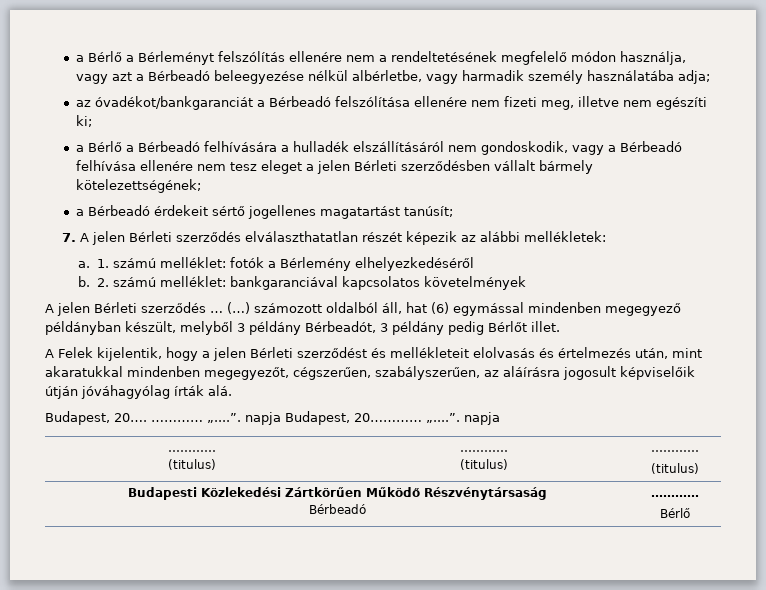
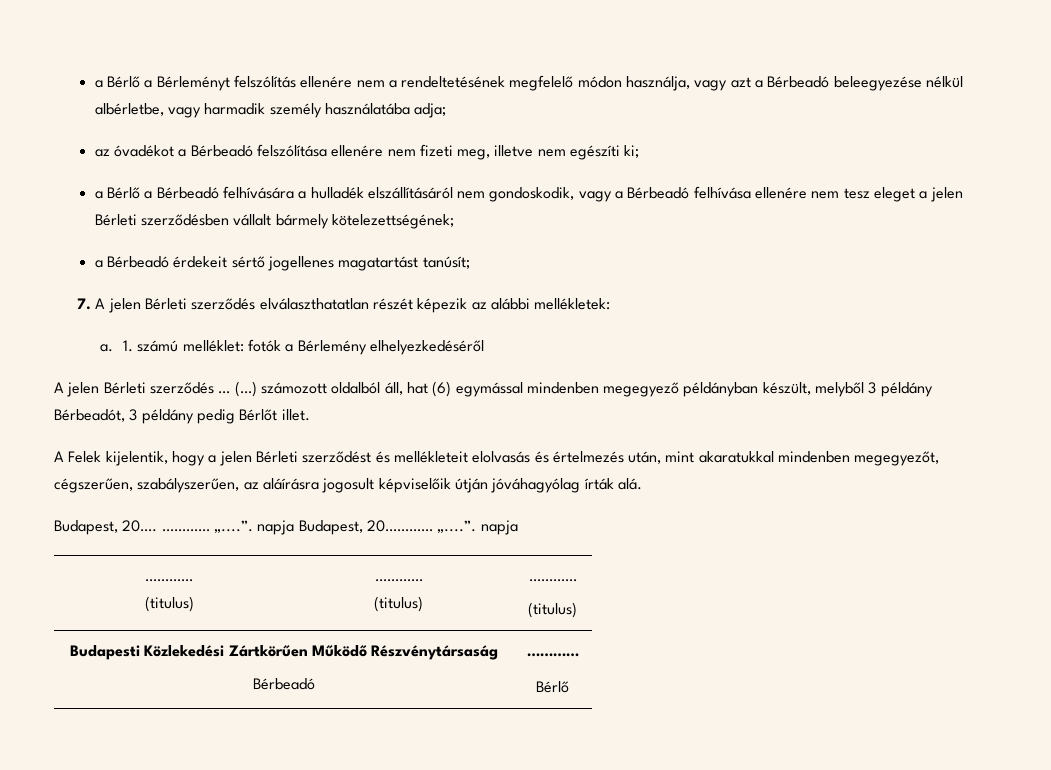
- az óvadékot/bankgaranciát a Bérbeadó felszólítása ellenére nem fizeti meg, illetve nem egészíti ki;
+ az óvadékot a Bérbeadó felszólítása ellenére nem fizeti meg, illetve nem egészíti ki;
- b. 2. számú melléklet: bankgaranciával kapcsolatos követelmények

